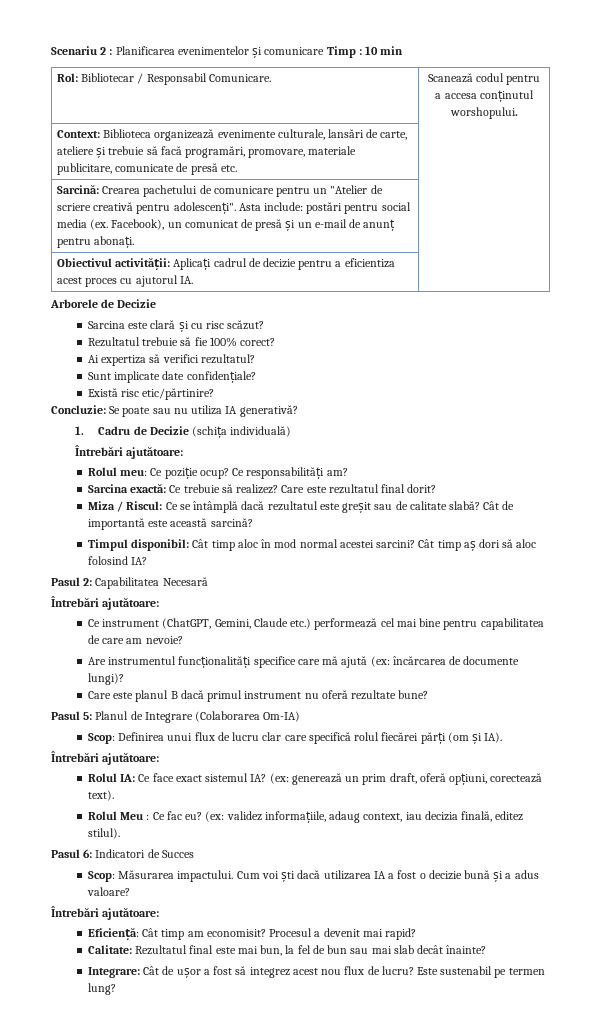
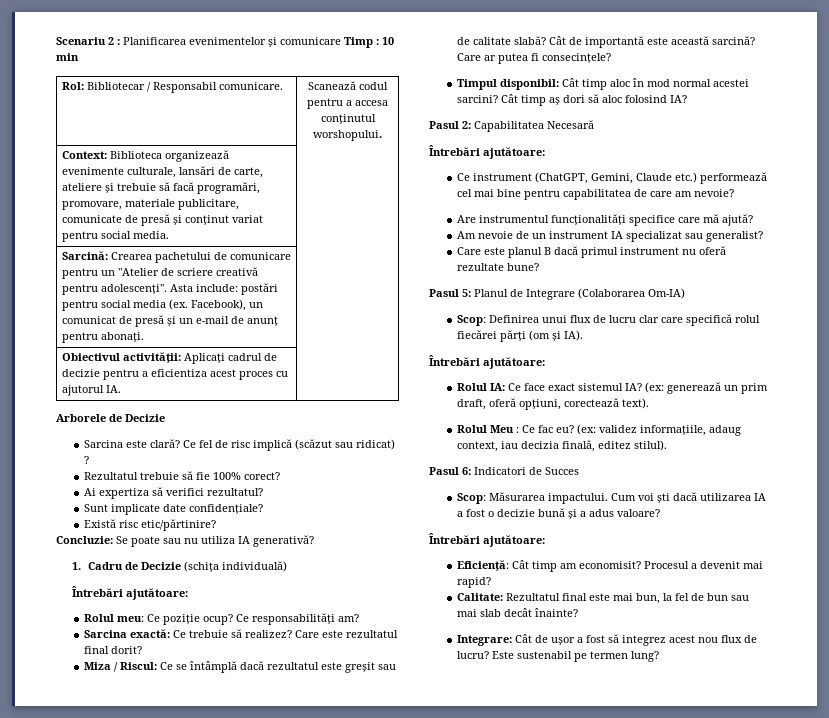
- Rol: Bibliotecar / Responsabil Comunicare. | Scanează codul pentru a accesa conținutul worshopului.
+ Rol: Bibliotecar / Responsabil comunicare. | Scanează codul pentru a accesa conținutul worshopului.
- Context: Biblioteca organizează evenimente culturale, lansări de carte, ateliere și trebuie să facă programări, promovare, materiale publicitare, comunicate de presă etc. |
+ Context: Biblioteca organizează evenimente culturale, lansări de carte, ateliere și trebuie să facă programări, promovare, materiale publicitare, comunicate de presă și conținut variat pentru social media. |
- Sarcina este clară și cu risc scăzut?
+ Sarcina este clară? Ce fel de risc implică (scăzut sau ridicat) ?
+ Care ar putea fi consecințele?
- Are instrumentul funcționalități specifice care mă ajută (ex: încărcarea de documente lungi)?
+ Are instrumentul funcționalități specifice care mă ajută?
+ Am nevoie de un instrument IA specializat sau generalist?

